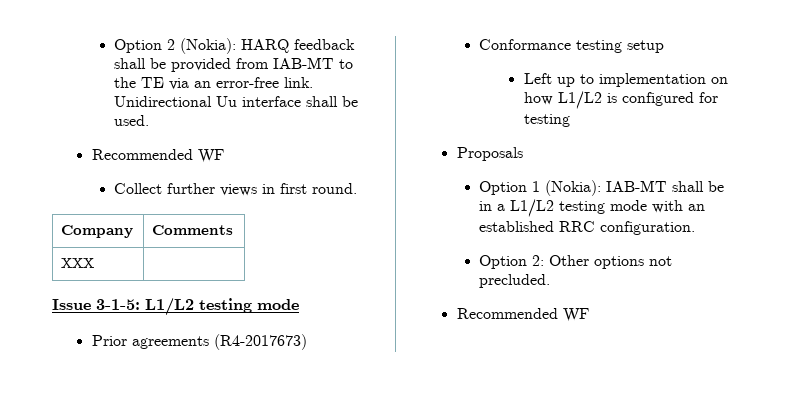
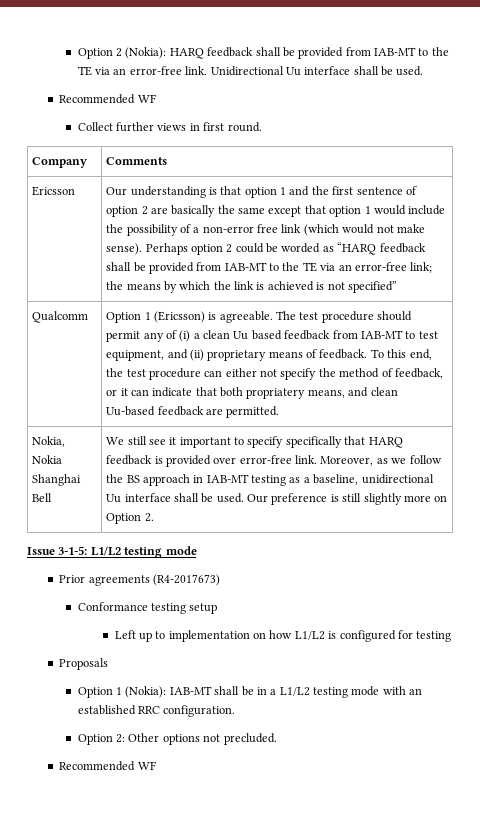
- XXX
+ Ericsson | Our understanding is that option 1 and the first sentence of option 2 are basically the same except that option 1 would include the possibility of a non-error free link (which would not make sense). Perhaps option 2 could be worded as “HARQ feedback shall be provided from IAB-MT to the TE via an error-free link; the means by which the link is achieved is not specified”
+ Qualcomm | Option 1 (Ericsson) is agreeable. The test procedure should permit any of (i) a clean Uu based feedback from IAB-MT to test equipment, and (ii) proprietary means of feedback. To this end, the test procedure can either not specify the method of feedback, or it can indicate that both propriatery means, and clean Uu-based feedback are permitted.
+ Nokia, Nokia Shanghai Bell | We still see it important to specify specifically that HARQ feedback is provided over error-free link. Moreover, as we follow the BS approach in IAB-MT testing as a baseline, unidirectional Uu interface shall be used. Our preference is still slightly more on Option 2.

